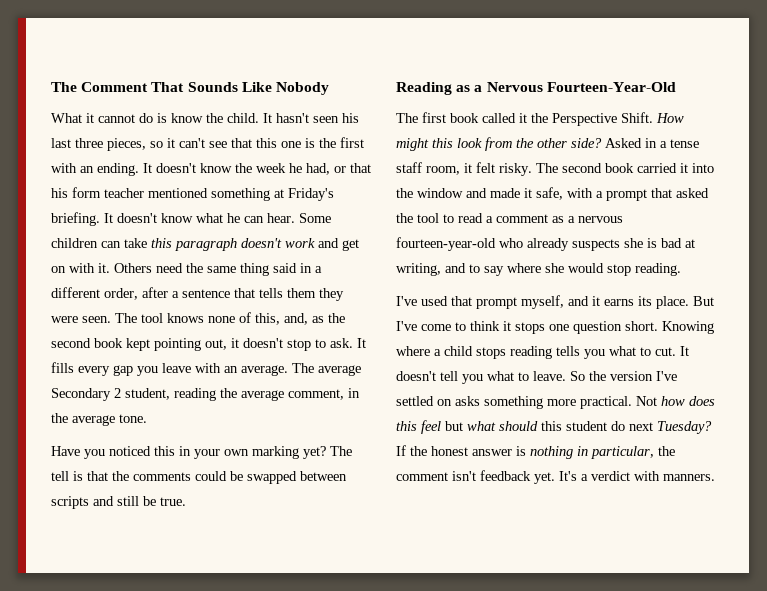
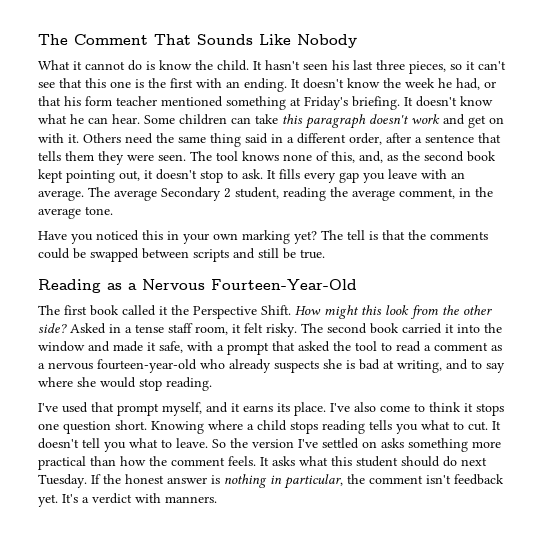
- But I've come to think it stops one question short.
+ I've also come to think it stops one question short.
- So the version I've settled on asks something more practical. Not how does this feel but what should this student do next Tuesday?
+ So the version I've settled on asks something more practical than how the comment feels. It asks what this student should do next Tuesday.

